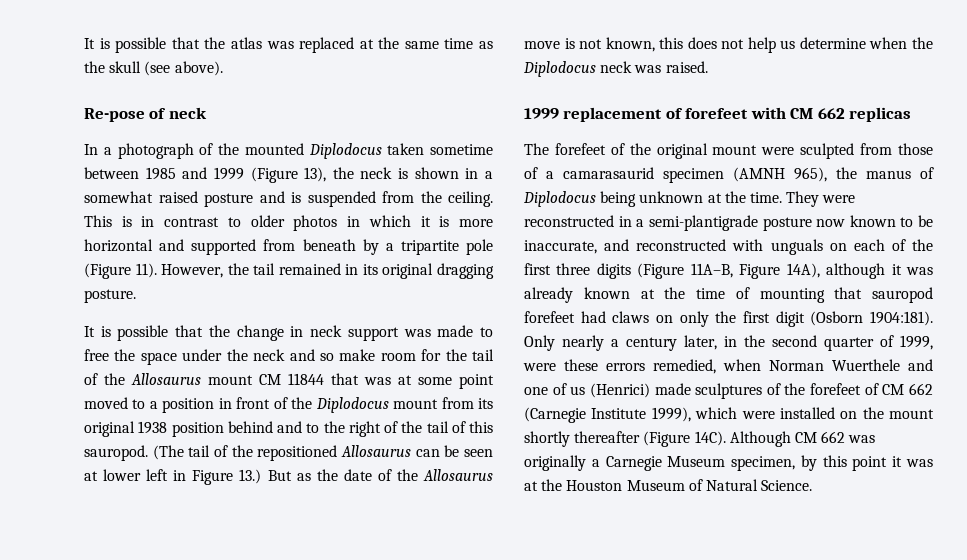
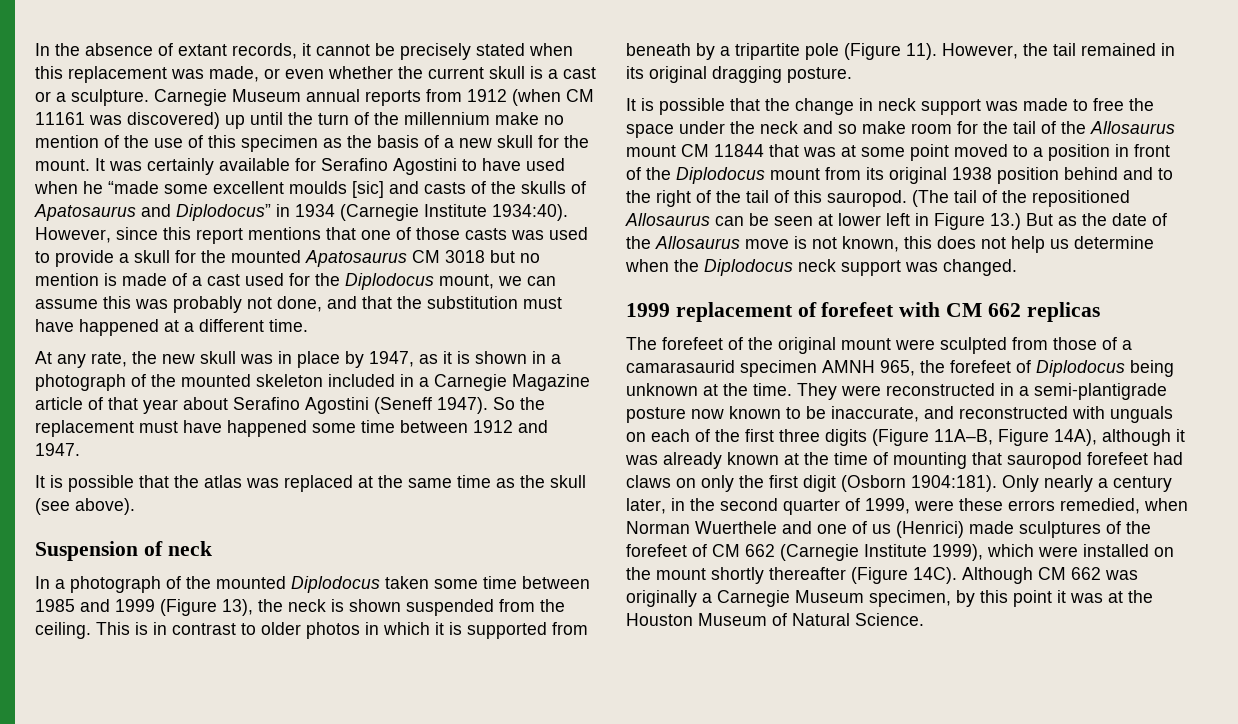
+ In the absence of extant records, it cannot be precisely stated when this replacement was made, or even whether the current skull is a cast or a sculpture. Carnegie Museum annual reports from 1912 (when CM 11161 was discovered) up until the turn of the millennium make no mention of the use of this specimen as the basis of a new skull for the mount. It was certainly available for Serafino Agostini to have used when he “made some excellent moulds [sic] and casts of the skulls of Apatosaurus and Diplodocus” in 1934 (Carnegie Institute 1934:40). However, since this report mentions that one of those casts was used to provide a skull for the mounted Apatosaurus CM 3018 but no mention is made of a cast used for the Diplodocus mount, we can assume this was probably not done, and that the substitution must have happened at a different time.
+ At any rate, the new skull was in place by 1947, as it is shown in a photograph of the mounted skeleton included in a Carnegie Magazine article of that year about Serafino Agostini (Seneff 1947). So the replacement must have happened some time between 1912 and 1947.
- Re-pose of neck
+ Suspension of neck
- In a photograph of the mounted Diplodocus taken sometime between 1985 and 1999 (Figure 13), the neck is shown in a somewhat raised posture and is suspended from the ceiling.
+ In a photograph of the mounted Diplodocus taken some time between 1985 and 1999 (Figure 13), the neck is shown suspended from the ceiling.
- This is in contrast to older photos in which it is more horizontal and supported from beneath by a tripartite pole (Figure 11).
+ This is in contrast to older photos in which it is supported from beneath by a tripartite pole (Figure 11).
- (The tail of the repositioned Allosaurus can be seen at lower left in Figure 13.) But as the date of the Allosaurus move is not known, this does not help us determine when the Diplodocus neck was raised.
+ (The tail of the repositioned Allosaurus can be seen at lower left in Figure 13.) But as the date of the Allosaurus move is not known, this does not help us determine when the Diplodocus neck support was changed.
- The forefeet of the original mount were sculpted from those of a camarasaurid specimen (AMNH 965), the manus of Diplodocus being unknown at the time.
+ The forefeet of the original mount were sculpted from those of a camarasaurid specimen AMNH 965, the forefeet of Diplodocus being unknown at the time.

